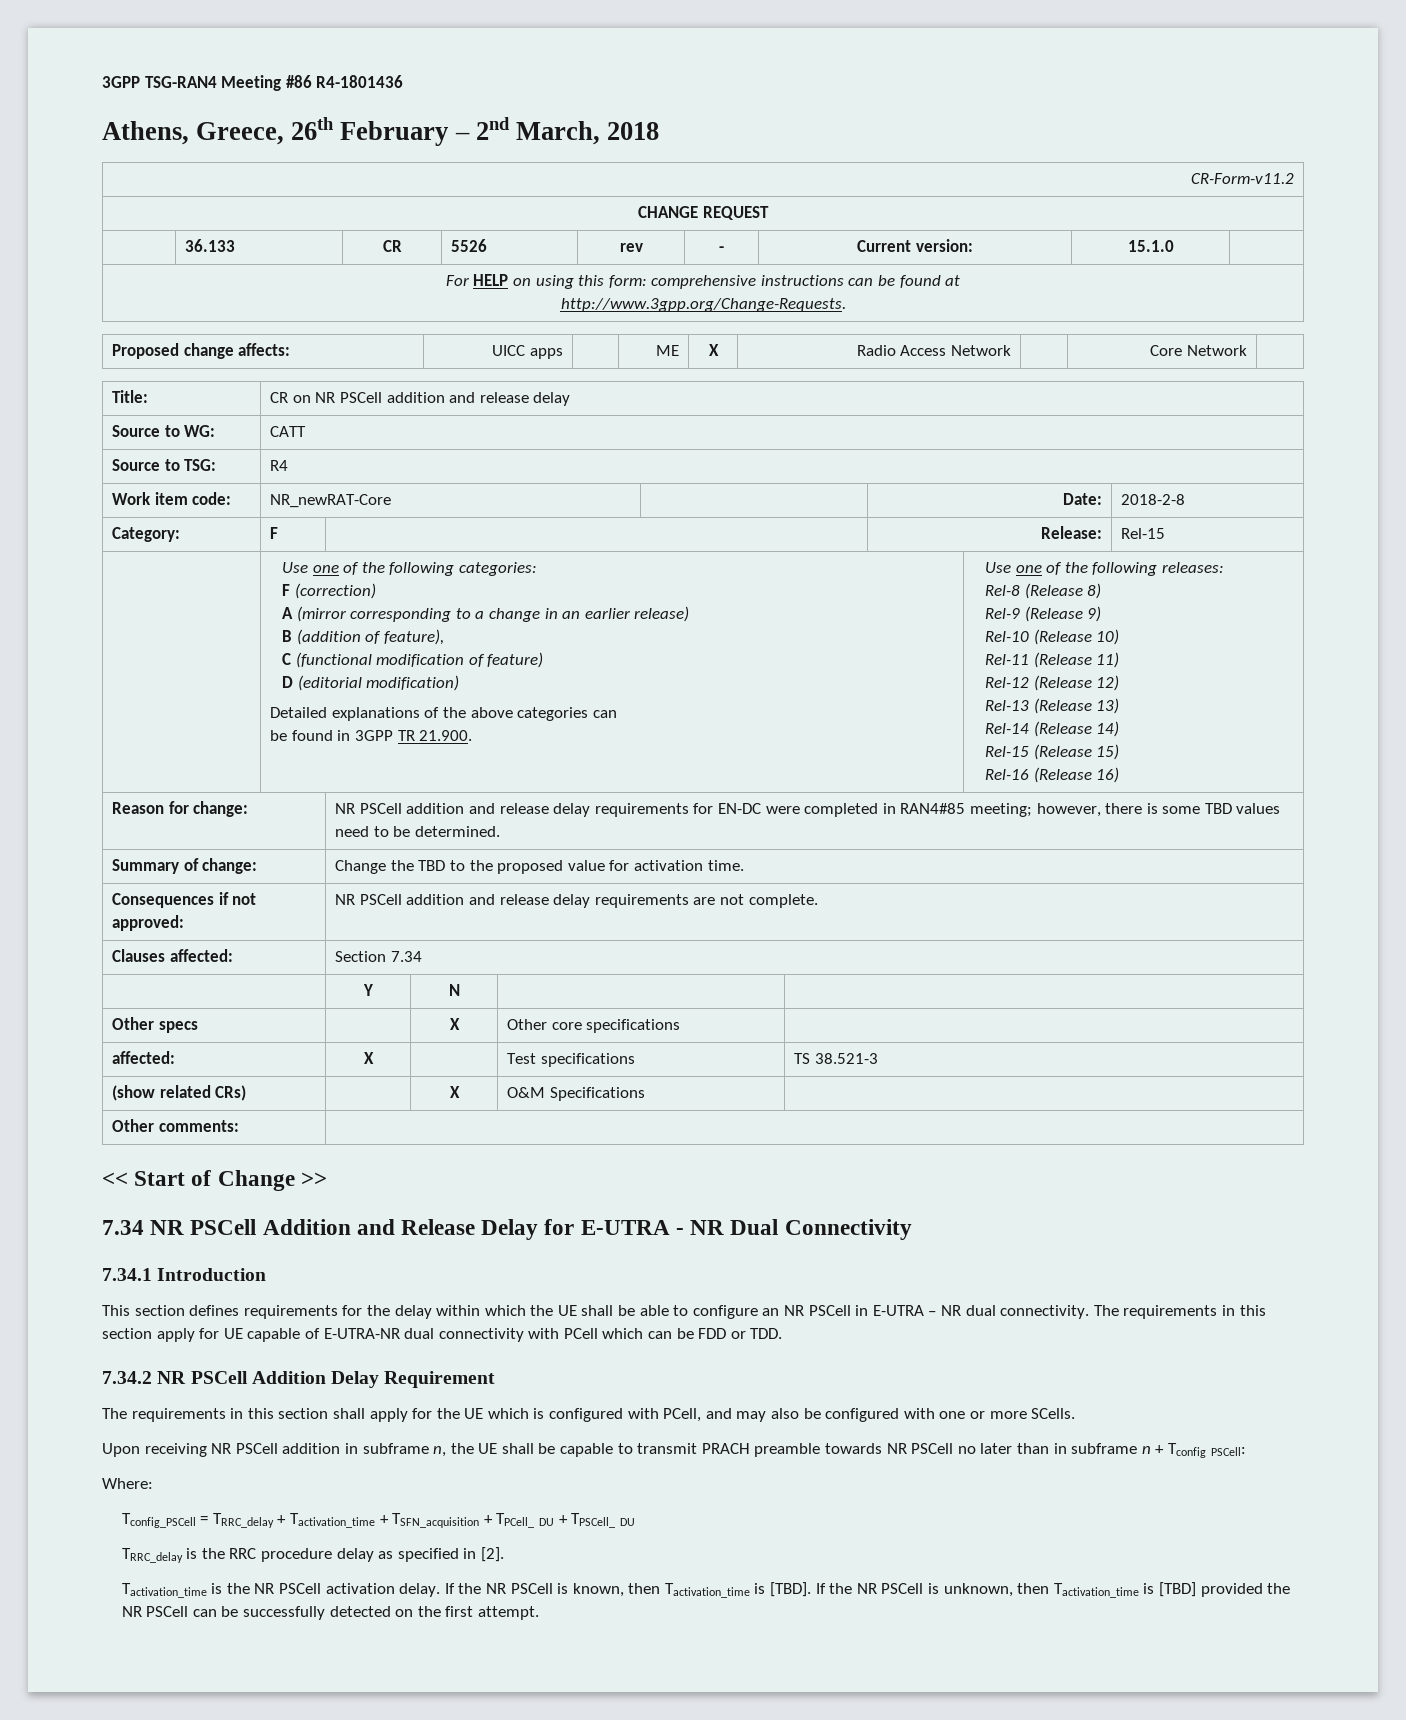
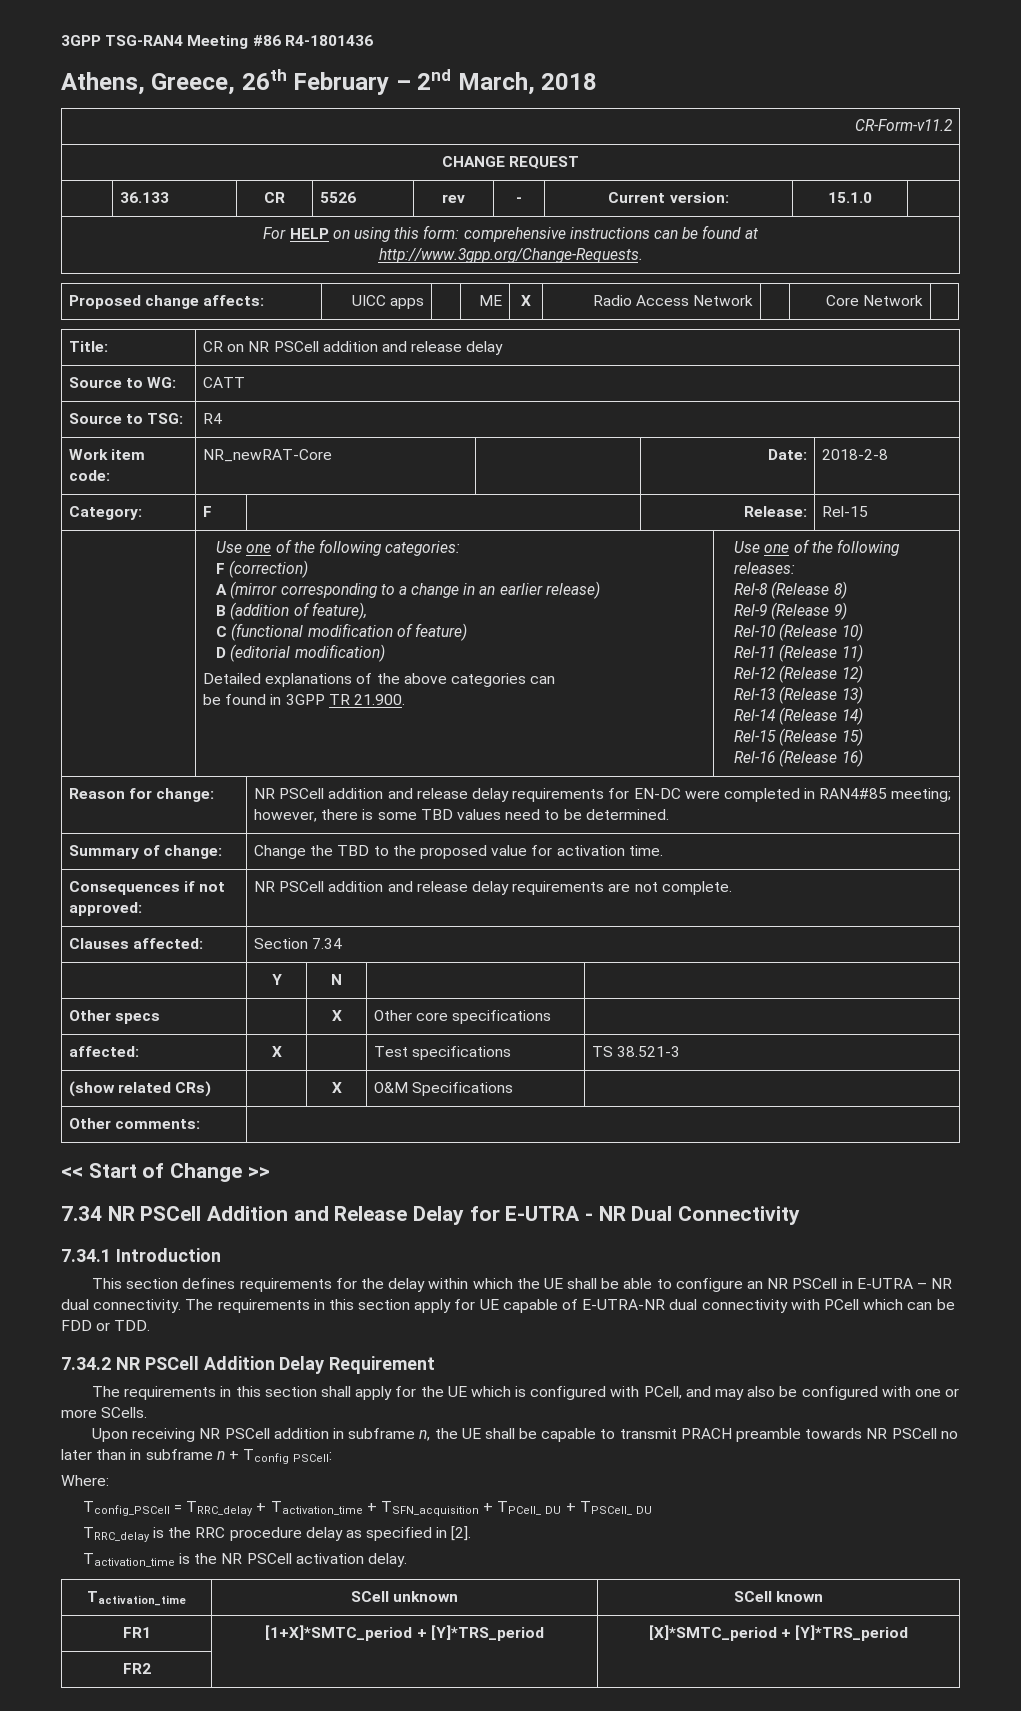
- Tactivation_time is the NR PSCell activation delay. If the NR PSCell is known, then Tactivation_time is [TBD]. If the NR PSCell is unknown, then Tactivation_time is [TBD] provided the NR PSCell can be successfully detected on the first attempt.
+ Tactivation_time is the NR PSCell activation delay.
+ Tactivation_time | SCell unknown | SCell known
+ FR1 | [1+X]*SMTC_period + [Y]*TRS_period | [X]*SMTC_period + [Y]*TRS_period
+ FR2 | |

